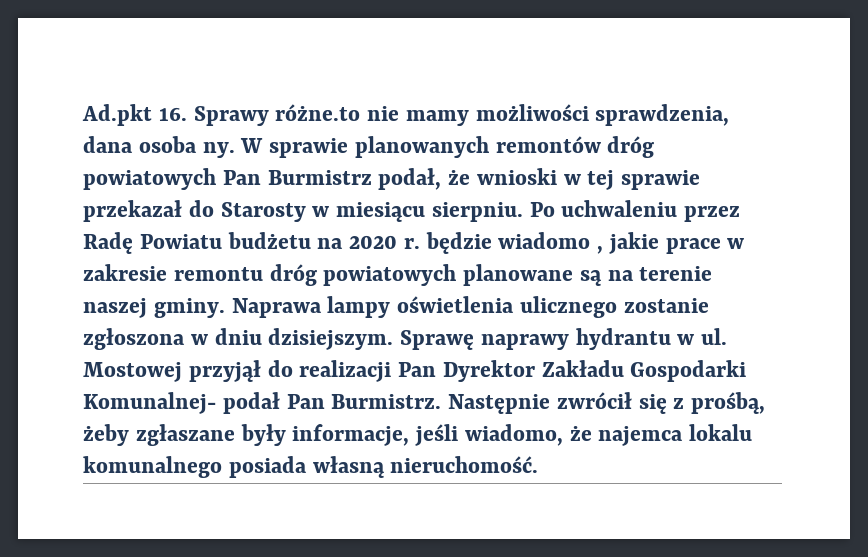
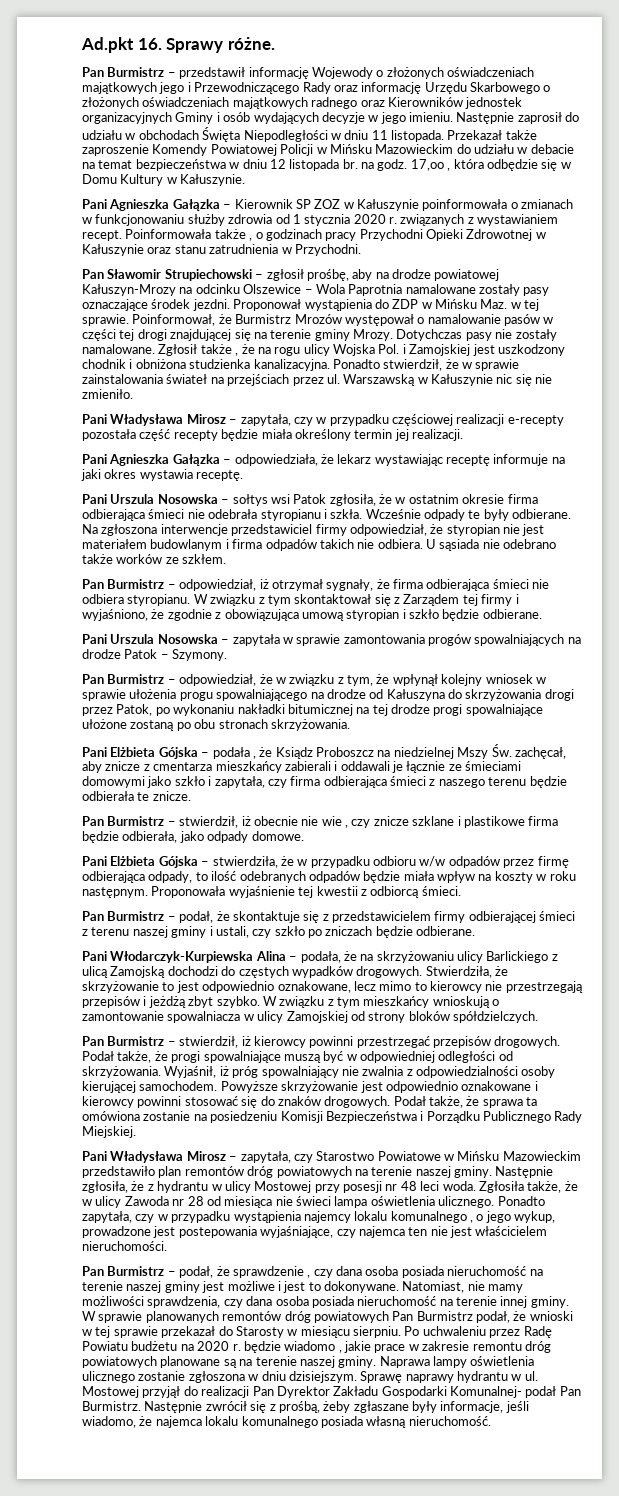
- Ad.pkt 16. Sprawy różne.to nie mamy możliwości sprawdzenia, dana osoba ny.
+ Ad.pkt 16. Sprawy różne.
+ Pan Burmistrz – przedstawił informację Wojewody o złożonych oświadczeniach majątkowych jego i Przewodniczącego Rady oraz informację Urzędu Skarbowego o złożonych oświadczeniach majątkowych radnego oraz Kierowników jednostek organizacyjnych Gminy i osób wydających decyzje w jego imieniu. Następnie zaprosił do udziału w obchodach Święta Niepodległości w dniu 11 listopada. Przekazał także zaproszenie Komendy Powiatowej Policji w Mińsku Mazowieckim do udziału w debacie na temat bezpieczeństwa w dniu 12 listopada br. na godz. 17,oo , która odbędzie się w Domu Kultury w Kałuszynie.
+ Pani Agnieszka Gałązka – Kierownik SP ZOZ w Kałuszynie poinformowała o zmianach w funkcjonowaniu służby zdrowia od 1 stycznia 2020 r. związanych z wystawianiem recept. Poinformowała także , o godzinach pracy Przychodni Opieki Zdrowotnej w Kałuszynie oraz stanu zatrudnienia w Przychodni.
+ Pan Sławomir Strupiechowski – zgłosił prośbę, aby na drodze powiatowej Kałuszyn-Mrozy na odcinku Olszewice – Wola Paprotnia namalowane zostały pasy oznaczające środek jezdni. Proponował wystąpienia do ZDP w Mińsku Maz. w tej sprawie. Poinformował, że Burmistrz Mrozów występował o namalowanie pasów w części tej drogi znajdującej się na terenie gminy Mrozy. Dotychczas pasy nie zostały namalowane. Zgłosił także , że na rogu ulicy Wojska Pol. i Zamojskiej jest uszkodzony chodnik i obniżona studzienka kanalizacyjna. Ponadto stwierdził, że w sprawie zainstalowania świateł na przejściach przez ul. Warszawską w Kałuszynie nic się nie zmieniło.
+ Pani Władysława Mirosz – zapytała, czy w przypadku częściowej realizacji e-recepty pozostała część recepty będzie miała określony termin jej realizacji.
+ Pani Agnieszka Gałązka – odpowiedziała, że lekarz wystawiając receptę informuje na jaki okres wystawia receptę.
+ Pani Urszula Nosowska – sołtys wsi Patok zgłosiła, że w ostatnim okresie firma odbierająca śmieci nie odebrała styropianu i szkła. Wcześnie odpady te były odbierane. Na zgłoszona interwencje przedstawiciel firmy odpowiedział, że styropian nie jest materiałem budowlanym i firma odpadów takich nie odbiera. U sąsiada nie odebrano także worków ze szkłem.
+ Pan Burmistrz – odpowiedział, iż otrzymał sygnały, że firma odbierająca śmieci nie odbiera styropianu. W związku z tym skontaktował się z Zarządem tej firmy i wyjaśniono, że zgodnie z obowiązująca umową styropian i szkło będzie odbierane.
+ Pani Urszula Nosowska – zapytała w sprawie zamontowania progów spowalniających na drodze Patok – Szymony.
+ Pan Burmistrz – odpowiedział, że w związku z tym, że wpłynął kolejny wniosek w sprawie ułożenia progu spowalniającego na drodze od Kałuszyna do skrzyżowania drogi przez Patok, po wykonaniu nakładki bitumicznej na tej drodze progi spowalniające ułożone zostaną po obu stronach skrzyżowania.
+ Pani Elżbieta Gójska – podała , że Ksiądz Proboszcz na niedzielnej Mszy Św. zachęcał, aby znicze z cmentarza mieszkańcy zabierali i oddawali je łącznie ze śmieciami domowymi jako szkło i zapytała, czy firma odbierająca śmieci z naszego terenu będzie odbierała te znicze.
+ Pan Burmistrz – stwierdził, iż obecnie nie wie , czy znicze szklane i plastikowe firma będzie odbierała, jako odpady domowe.
+ Pani Elżbieta Gójska – stwierdziła, że w przypadku odbioru w/w odpadów przez firmę odbierająca odpady, to ilość odebranych odpadów będzie miała wpływ na koszty w roku następnym. Proponowała wyjaśnienie tej kwestii z odbiorcą śmieci.
+ Pan Burmistrz – podał, że skontaktuje się z przedstawicielem firmy odbierającej śmieci z terenu naszej gminy i ustali, czy szkło po zniczach będzie odbierane.
+ Pani Włodarczyk-Kurpiewska Alina – podała, że na skrzyżowaniu ulicy Barlickiego z ulicą Zamojską dochodzi do częstych wypadków drogowych. Stwierdziła, że skrzyżowanie to jest odpowiednio oznakowane, lecz mimo to kierowcy nie przestrzegają przepisów i jeżdżą zbyt szybko. W związku z tym mieszkańcy wnioskują o zamontowanie spowalniacza w ulicy Zamojskiej od strony bloków spółdzielczych.
+ Pan Burmistrz – stwierdził, iż kierowcy powinni przestrzegać przepisów drogowych. Podał także, że progi spowalniające muszą być w odpowiedniej odległości od skrzyżowania. Wyjaśnił, iż próg spowalniający nie zwalnia z odpowiedzialności osoby kierującej samochodem. Powyższe skrzyżowanie jest odpowiednio oznakowane i kierowcy powinni stosować się do znaków drogowych. Podał także, że sprawa ta omówiona zostanie na posiedzeniu Komisji Bezpieczeństwa i Porządku Publicznego Rady Miejskiej.
+ Pani Władysława Mirosz – zapytała, czy Starostwo Powiatowe w Mińsku Mazowieckim przedstawiło plan remontów dróg powiatowych na terenie naszej gminy. Następnie zgłosiła, że z hydrantu w ulicy Mostowej przy posesji nr 48 leci woda. Zgłosiła także, że w ulicy Zawoda nr 28 od miesiąca nie świeci lampa oświetlenia ulicznego. Ponadto zapytała, czy w przypadku wystąpienia najemcy lokalu komunalnego , o jego wykup, prowadzone jest postepowania wyjaśniające, czy najemca ten nie jest właścicielem nieruchomości.
+ Pan Burmistrz – podał, że sprawdzenie , czy dana osoba posiada nieruchomość na terenie naszej gminy jest możliwe i jest to dokonywane. Natomiast, nie mamy możliwości sprawdzenia, czy dana osoba posiada nieruchomość na terenie innej gminy.

